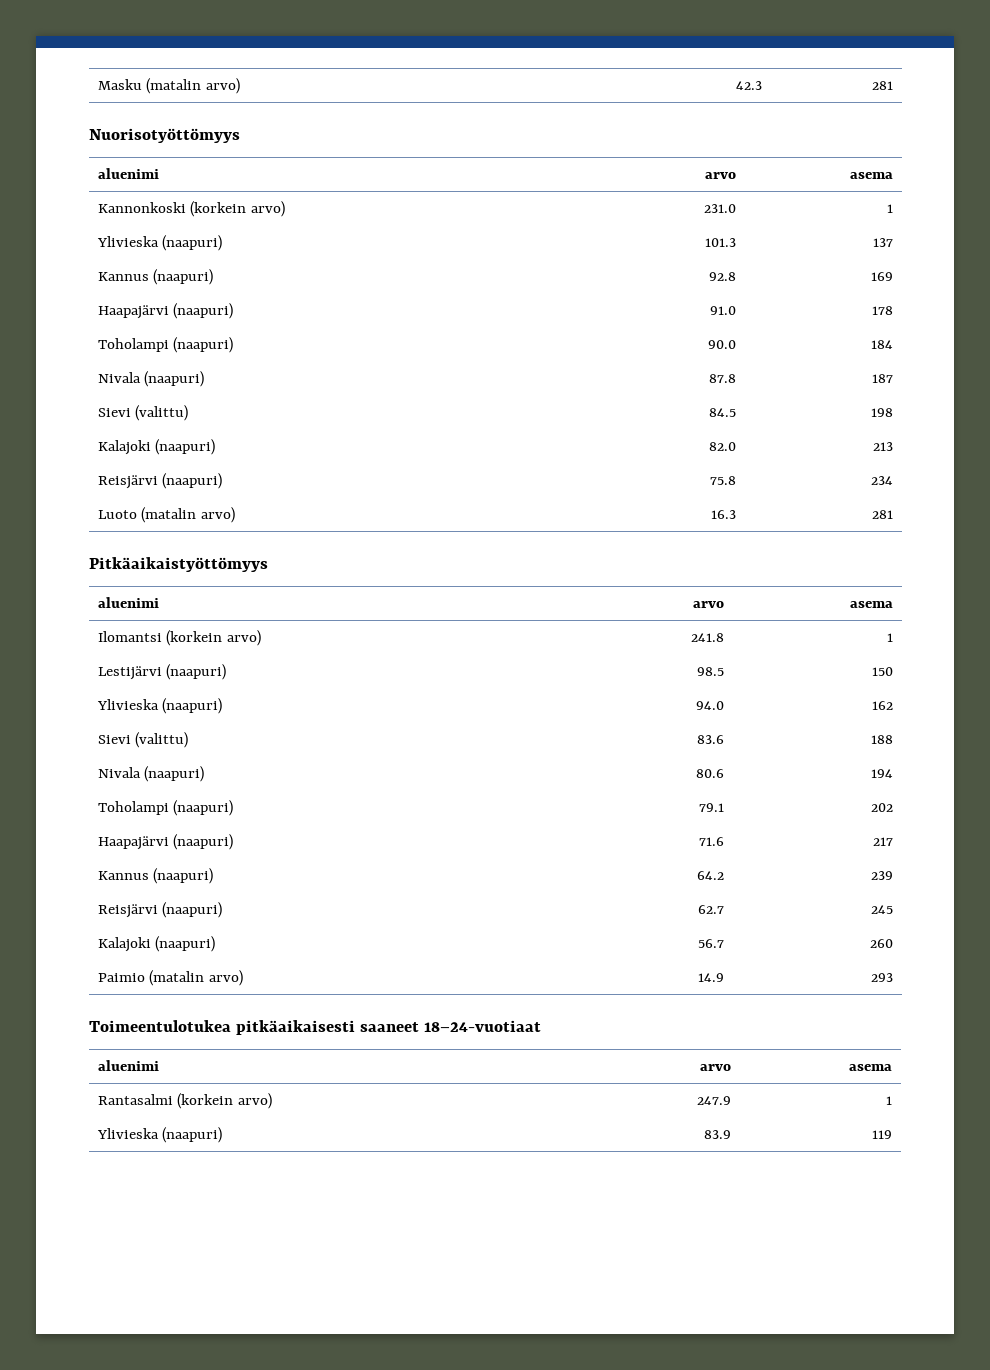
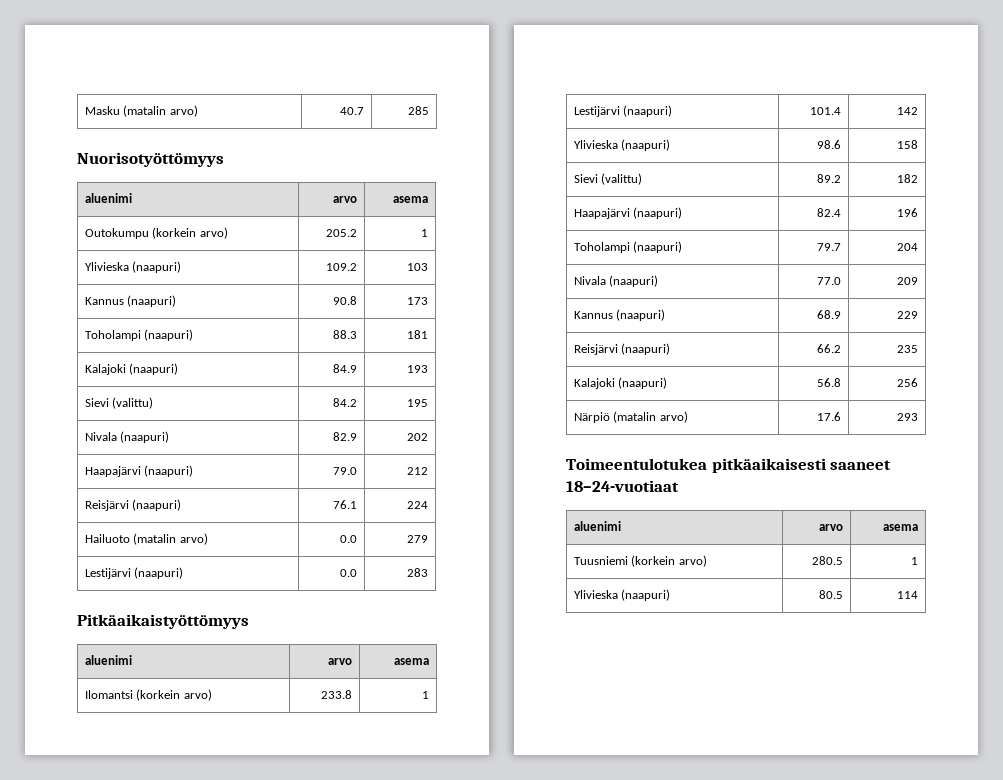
- Masku (matalin arvo) | 42.3 | 281
+ Masku (matalin arvo) | 40.7 | 285
- Kannonkoski (korkein arvo) | 231.0 | 1
- Ylivieska (naapuri) | 101.3 | 137
- Kannus (naapuri) | 92.8 | 169
- Haapajärvi (naapuri) | 91.0 | 178
- Toholampi (naapuri) | 90.0 | 184
- Nivala (naapuri) | 87.8 | 187
- Sievi (valittu) | 84.5 | 198
- Kalajoki (naapuri) | 82.0 | 213
- Reisjärvi (naapuri) | 75.8 | 234
- Luoto (matalin arvo) | 16.3 | 281
+ Outokumpu (korkein arvo) | 205.2 | 1
+ Ylivieska (naapuri) | 109.2 | 103
+ Kannus (naapuri) | 90.8 | 173
+ Toholampi (naapuri) | 88.3 | 181
+ Kalajoki (naapuri) | 84.9 | 193
+ Sievi (valittu) | 84.2 | 195
+ Nivala (naapuri) | 82.9 | 202
+ Haapajärvi (naapuri) | 79.0 | 212
+ Reisjärvi (naapuri) | 76.1 | 224
+ Hailuoto (matalin arvo) | 0.0 | 279
+ Lestijärvi (naapuri) | 0.0 | 283
- Ilomantsi (korkein arvo) | 241.8 | 1
+ Ilomantsi (korkein arvo) | 233.8 | 1
- Lestijärvi (naapuri) | 98.5 | 150
- Ylivieska (naapuri) | 94.0 | 162
- Sievi (valittu) | 83.6 | 188
- Nivala (naapuri) | 80.6 | 194
- Toholampi (naapuri) | 79.1 | 202
- Haapajärvi (naapuri) | 71.6 | 217
- Kannus (naapuri) | 64.2 | 239
- Reisjärvi (naapuri) | 62.7 | 245
- Kalajoki (naapuri) | 56.7 | 260
- Paimio (matalin arvo) | 14.9 | 293
+ Lestijärvi (naapuri) | 101.4 | 142
+ Ylivieska (naapuri) | 98.6 | 158
+ Sievi (valittu) | 89.2 | 182
+ Haapajärvi (naapuri) | 82.4 | 196
+ Toholampi (naapuri) | 79.7 | 204
+ Nivala (naapuri) | 77.0 | 209
+ Kannus (naapuri) | 68.9 | 229
+ Reisjärvi (naapuri) | 66.2 | 235
+ Kalajoki (naapuri) | 56.8 | 256
+ Närpiö (matalin arvo) | 17.6 | 293
- Rantasalmi (korkein arvo) | 247.9 | 1
- Ylivieska (naapuri) | 83.9 | 119
+ Tuusniemi (korkein arvo) | 280.5 | 1
+ Ylivieska (naapuri) | 80.5 | 114

